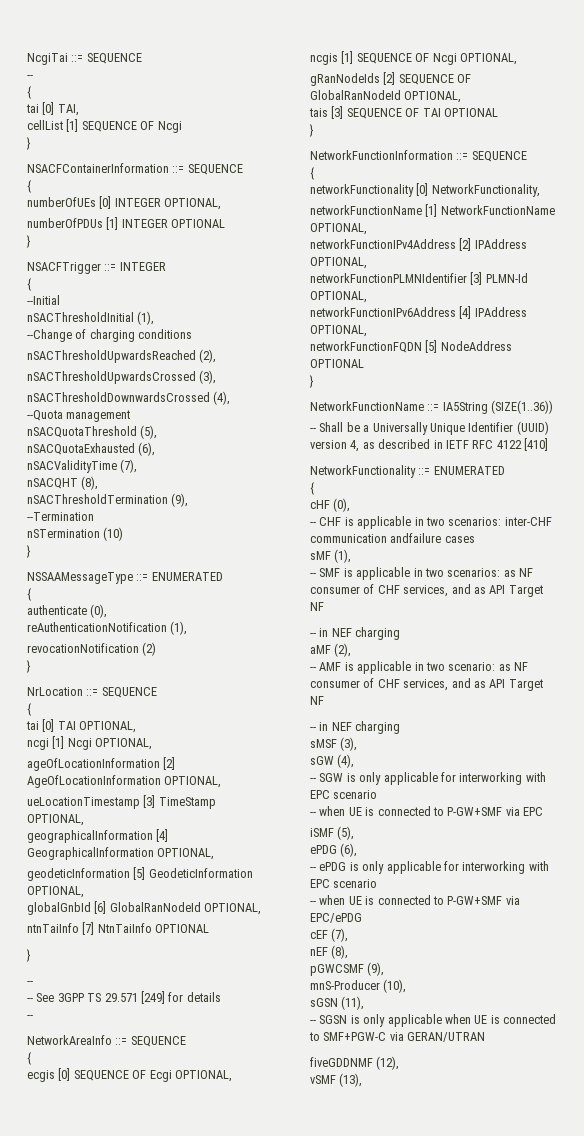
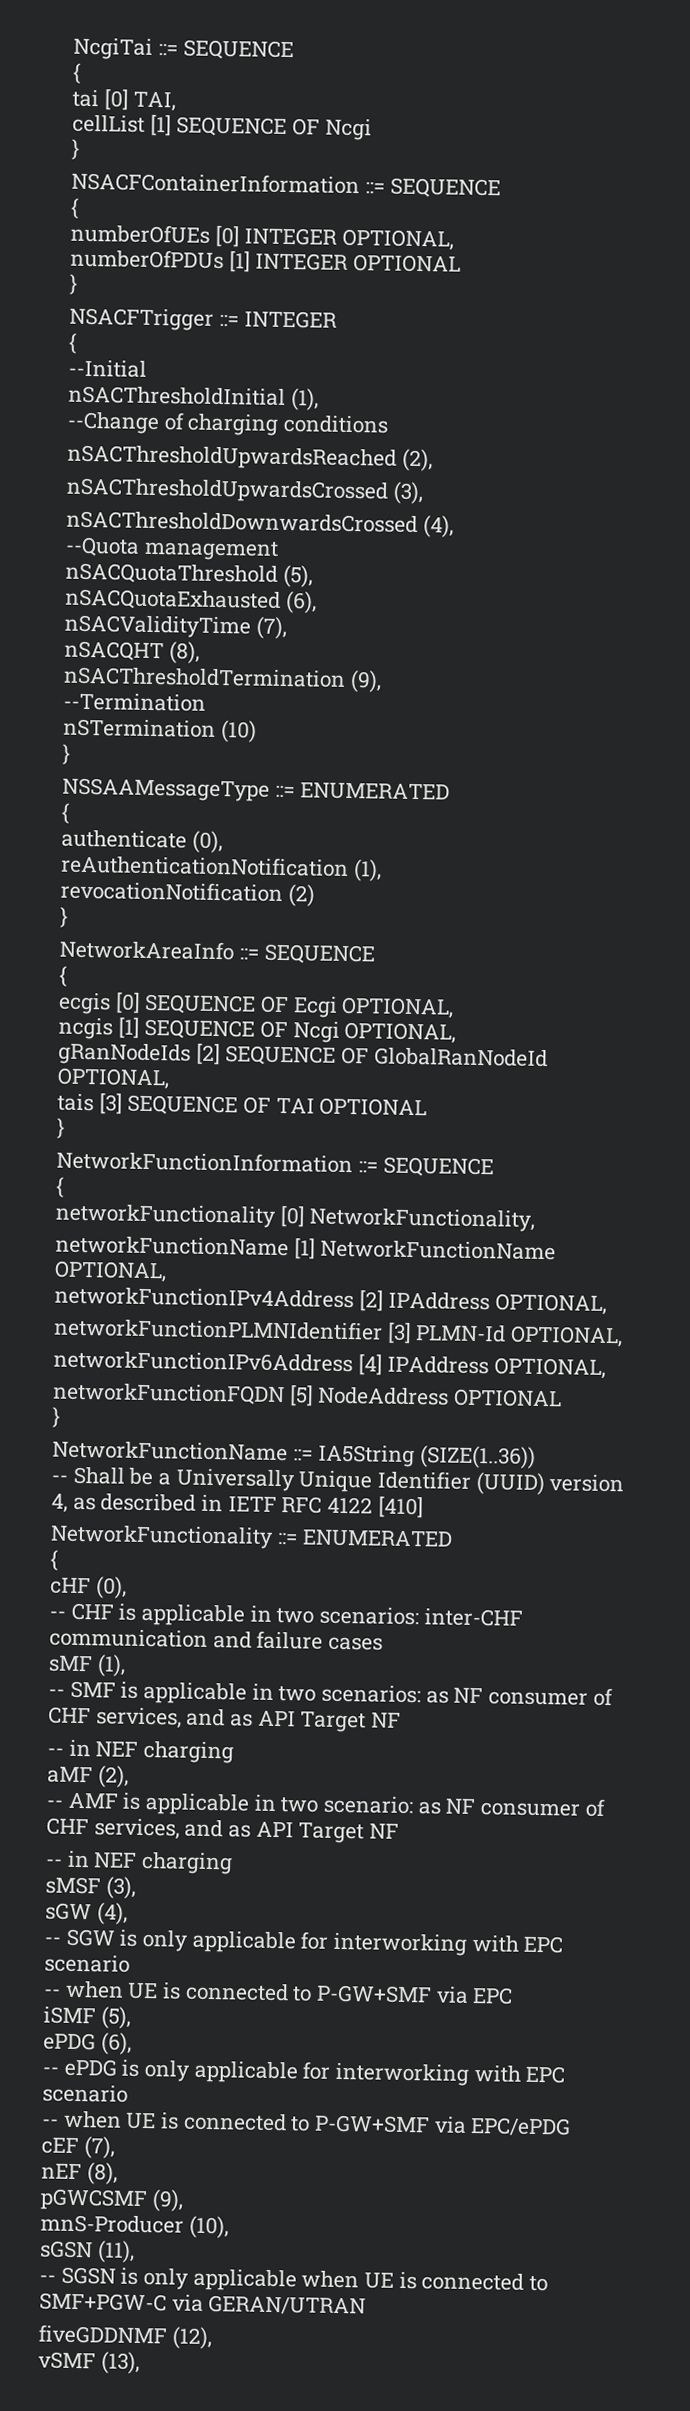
  NcgiTai ::= SEQUENCE
- --
- NrLocation ::= SEQUENCE
- {
- tai [0] TAI OPTIONAL,
- ncgi [1] Ncgi OPTIONAL,
- ageOfLocationInformation [2] AgeOfLocationInformation OPTIONAL,
- ueLocationTimestamp [3] TimeStamp OPTIONAL,
- geographicalInformation [4] GeographicalInformation OPTIONAL,
- geodeticInformation [5] GeodeticInformation OPTIONAL,
- globalGnbId [6] GlobalRanNodeId OPTIONAL,
- ntnTaiInfo [7] NtnTaiInfo OPTIONAL
- }
- --
- -- See 3GPP TS 29.571 [249] for details
- --
- -- CHF is applicable in two scenarios: inter-CHF communication andfailure cases
+ -- CHF is applicable in two scenarios: inter-CHF communication and failure cases

